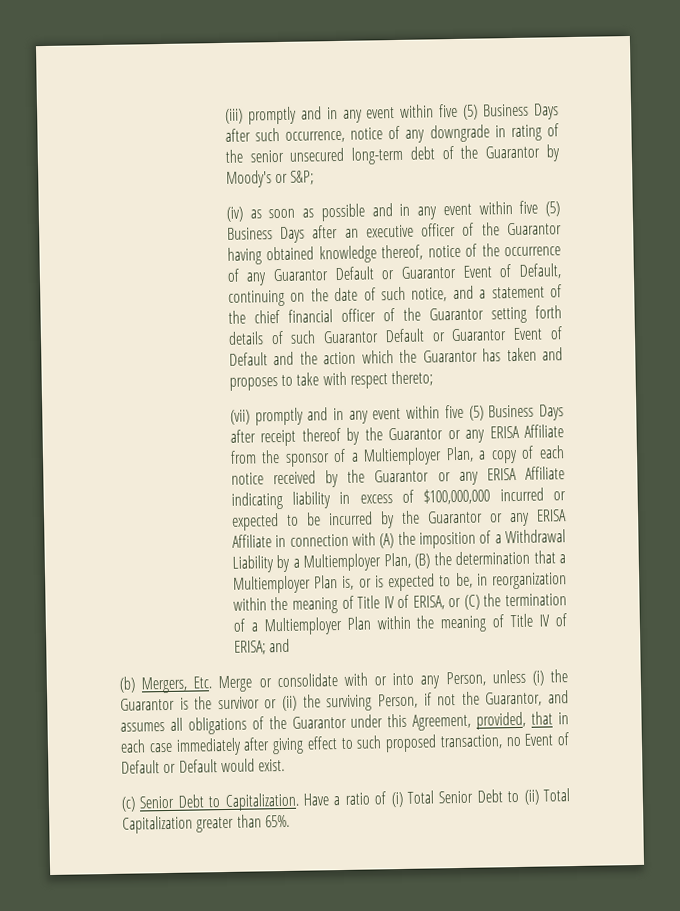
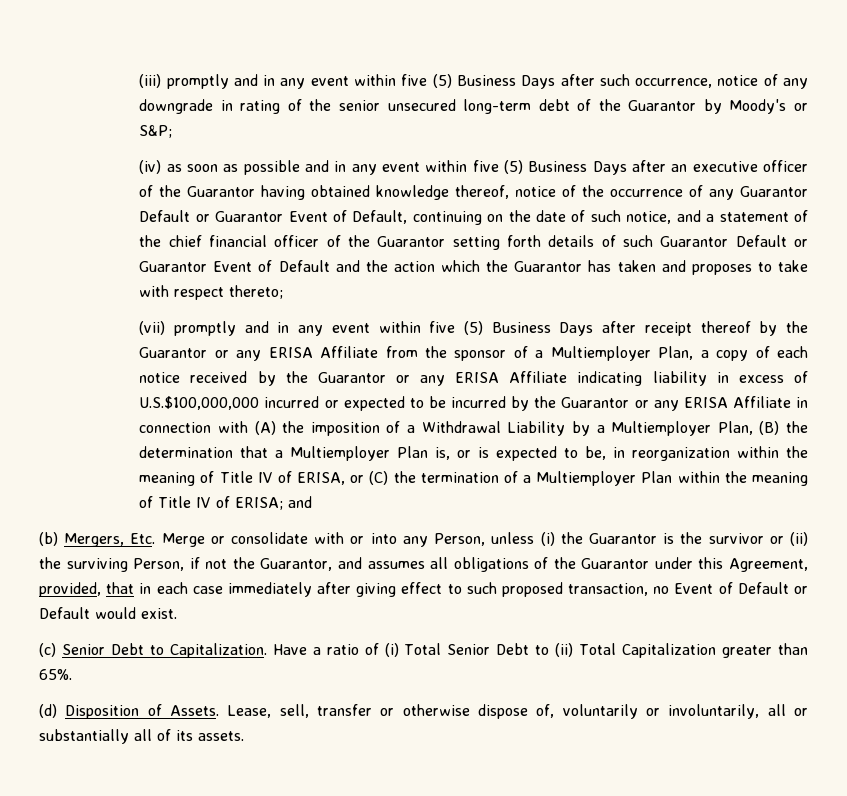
- (vii) promptly and in any event within five (5) Business Days after receipt thereof by the Guarantor or any ERISA Affiliate from the sponsor of a Multiemployer Plan, a copy of each notice received by the Guarantor or any ERISA Affiliate indicating liability in excess of $100,000,000 incurred or expected to be incurred by the Guarantor or any ERISA Affiliate in connection with (A) the imposition of a Withdrawal Liability by a Multiemployer Plan, (B) the determination that a Multiemployer Plan is, or is expected to be, in reorganization within the meaning of Title IV of ERISA, or (C) the termination of a Multiemployer Plan within the meaning of Title IV of ERISA;
+ (vii) promptly and in any event within five (5) Business Days after receipt thereof by the Guarantor or any ERISA Affiliate from the sponsor of a Multiemployer Plan, a copy of each notice received by the Guarantor or any ERISA Affiliate indicating liability in excess of U.S.$100,000,000 incurred or expected to be incurred by the Guarantor or any ERISA Affiliate in connection with (A) the imposition of a Withdrawal Liability by a Multiemployer Plan, (B) the determination that a Multiemployer Plan is, or is expected to be, in reorganization within the meaning of Title IV of ERISA, or (C) the termination of a Multiemployer Plan within the meaning of Title IV of ERISA;
+ (d) Disposition of Assets. Lease, sell, transfer or otherwise dispose of, voluntarily or involuntarily, all or substantially all of its assets.

